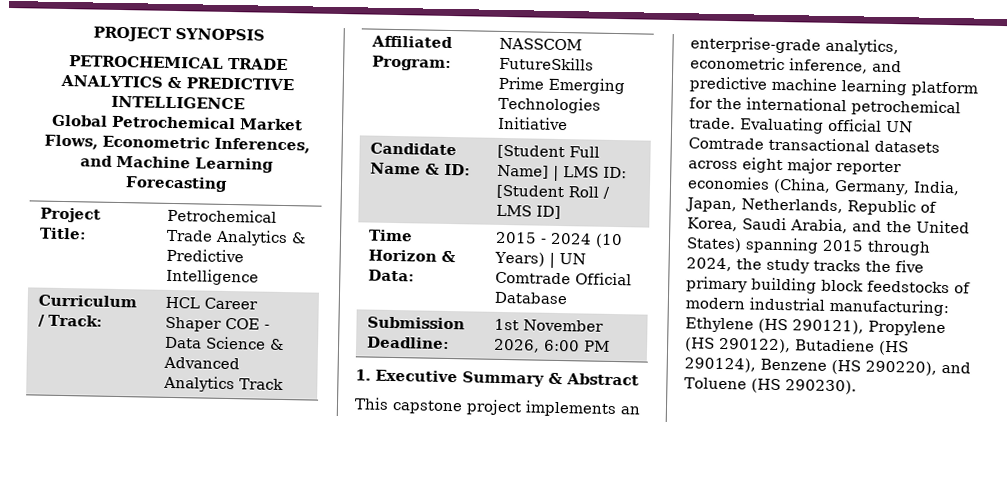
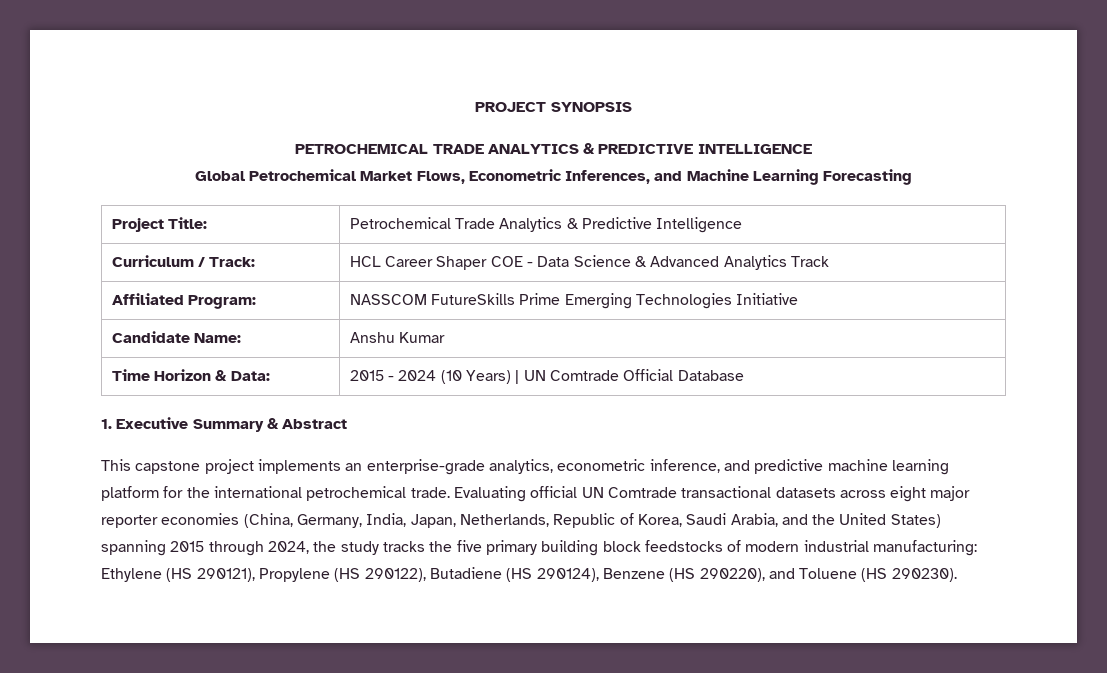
- Candidate Name & ID: | [Student Full Name] | LMS ID: [Student Roll / LMS ID]
+ Candidate Name: | Anshu Kumar
- Submission Deadline: | 1st November 2026, 6:00 PM

